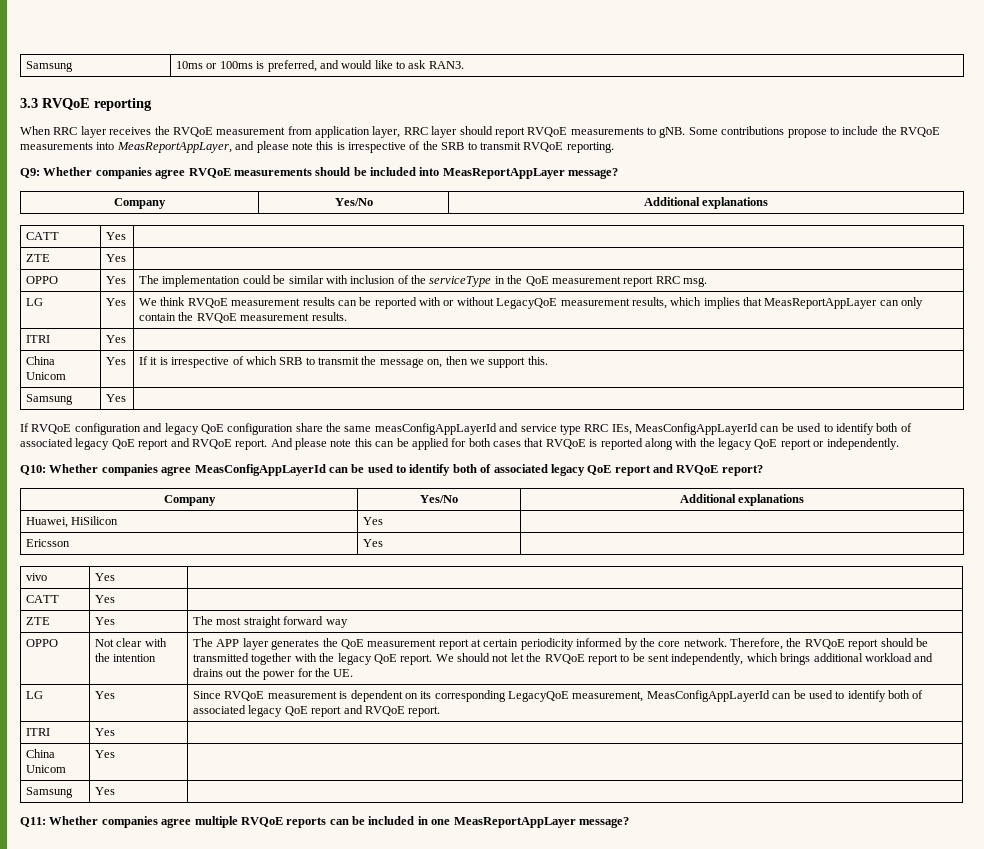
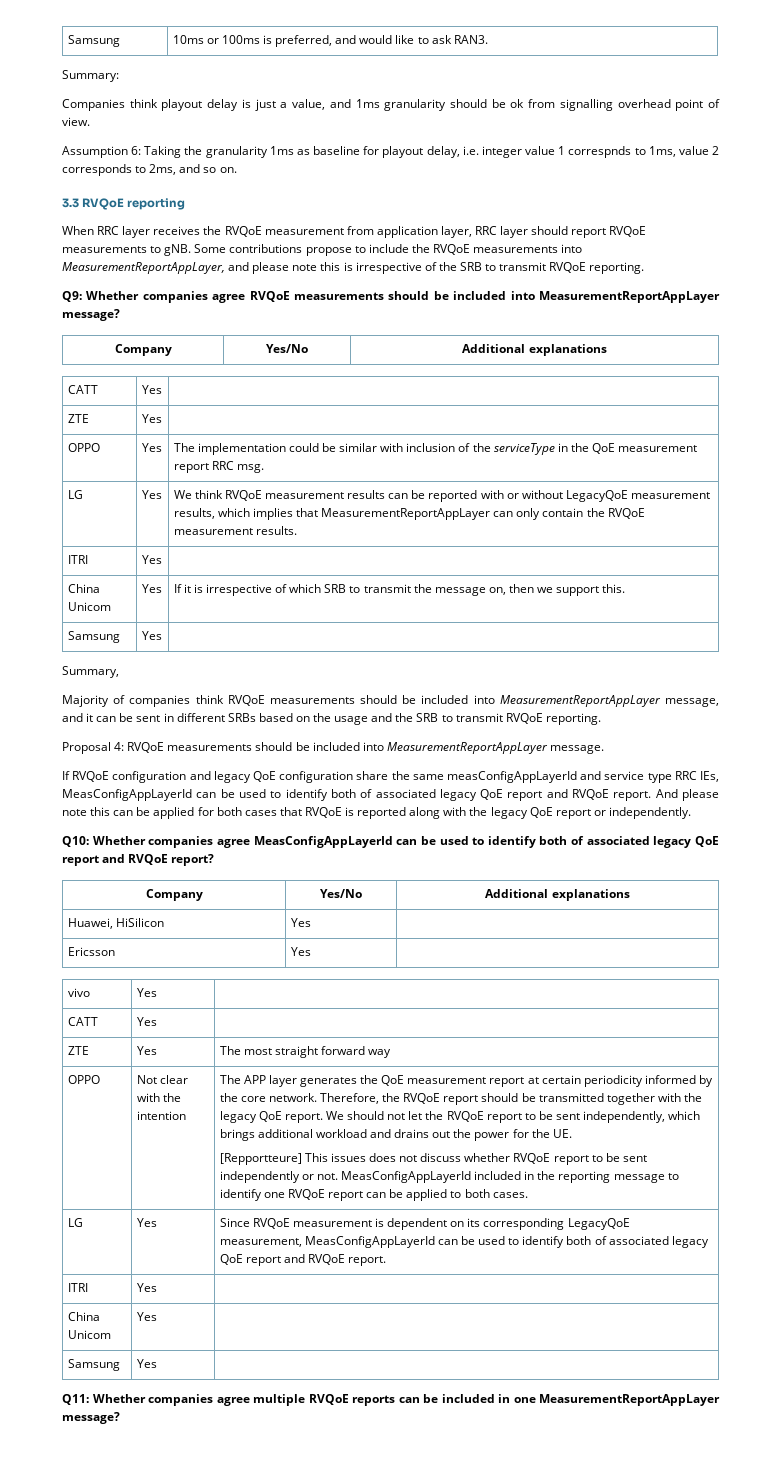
+ Summary:
+ Companies think playout delay is just a value, and 1ms granularity should be ok from signalling overhead point of view.
+ Assumption 6: Taking the granularity 1ms as baseline for playout delay, i.e. integer value 1 correspnds to 1ms, value 2 corresponds to 2ms, and so on.
- Some contributions propose to include the RVQoE measurements into MeasReportAppLayer, and please note this is irrespective of the SRB to transmit RVQoE reporting.
+ Some contributions propose to include the RVQoE measurements into MeasurementReportAppLayer, and please note this is irrespective of the SRB to transmit RVQoE reporting.
- Q9: Whether companies agree RVQoE measurements should be included into MeasReportAppLayer message?
+ Q9: Whether companies agree RVQoE measurements should be included into MeasurementReportAppLayer message?
- LG | Yes | We think RVQoE measurement results can be reported with or without LegacyQoE measurement results, which implies that MeasReportAppLayer can only contain the RVQoE measurement results.
+ LG | Yes | We think RVQoE measurement results can be reported with or without LegacyQoE measurement results, which implies that MeasurementReportAppLayer can only contain the RVQoE measurement results.
+ Summary,
+ Majority of companies think RVQoE measurements should be included into MeasurementReportAppLayer message, and it can be sent in different SRBs based on the usage and the SRB to transmit RVQoE reporting.
+ Proposal 4: RVQoE measurements should be included into MeasurementReportAppLayer message.
+ [Repportteure] This issues does not discuss whether RVQoE report to be sent independently or not. MeasConfigAppLayerId included in the reporting message to identify one RVQoE report can be applied to both cases.
- Q11: Whether companies agree multiple RVQoE reports can be included in one MeasReportAppLayer message?
+ Q11: Whether companies agree multiple RVQoE reports can be included in one MeasurementReportAppLayer message?

